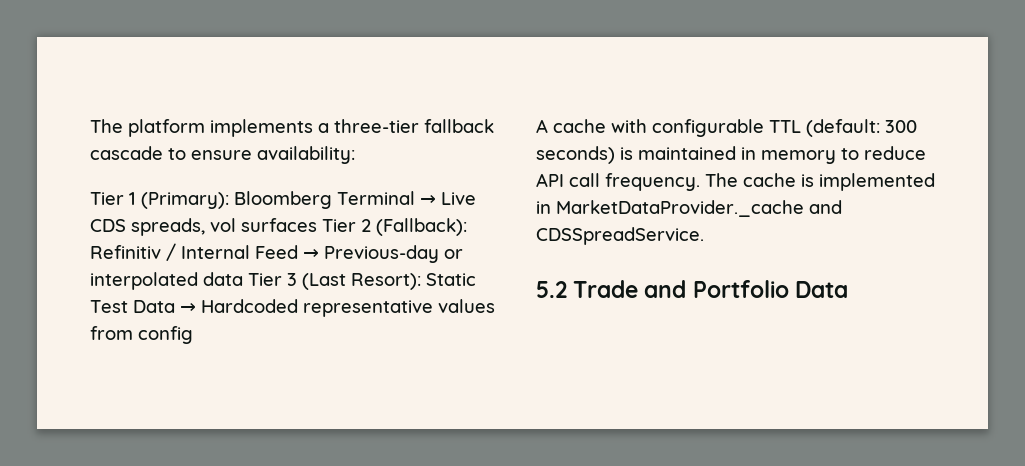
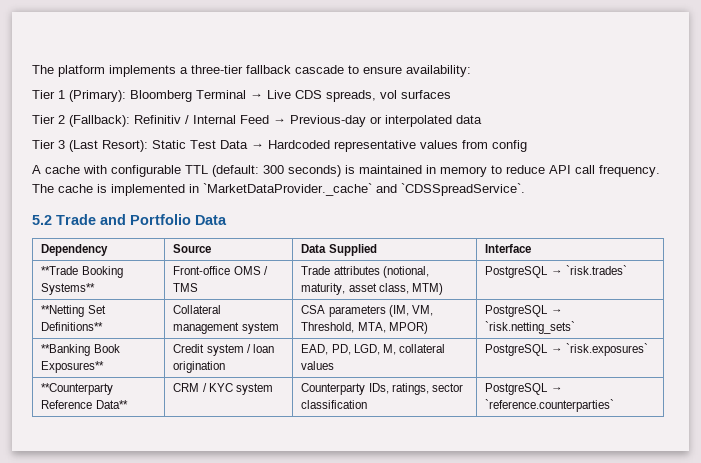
- Tier 1 (Primary): Bloomberg Terminal → Live CDS spreads, vol surfaces Tier 2 (Fallback): Refinitiv / Internal Feed → Previous-day or interpolated data Tier 3 (Last Resort): Static Test Data → Hardcoded representative values from config
+ Tier 1 (Primary): Bloomberg Terminal → Live CDS spreads, vol surfaces
+ Tier 2 (Fallback): Refinitiv / Internal Feed → Previous-day or interpolated data
+ Tier 3 (Last Resort): Static Test Data → Hardcoded representative values from config
- The cache is implemented in MarketDataProvider._cache and CDSSpreadService.
+ The cache is implemented in `MarketDataProvider._cache` and `CDSSpreadService`.
+ Dependency | Source | Data Supplied | Interface
+ **Trade Booking Systems** | Front-office OMS / TMS | Trade attributes (notional, maturity, asset class, MTM) | PostgreSQL → `risk.trades`
+ **Netting Set Definitions** | Collateral management system | CSA parameters (IM, VM, Threshold, MTA, MPOR) | PostgreSQL → `risk.netting_sets`
+ **Banking Book Exposures** | Credit system / loan origination | EAD, PD, LGD, M, collateral values | PostgreSQL → `risk.exposures`
+ **Counterparty Reference Data** | CRM / KYC system | Counterparty IDs, ratings, sector classification | PostgreSQL → `reference.counterparties`

